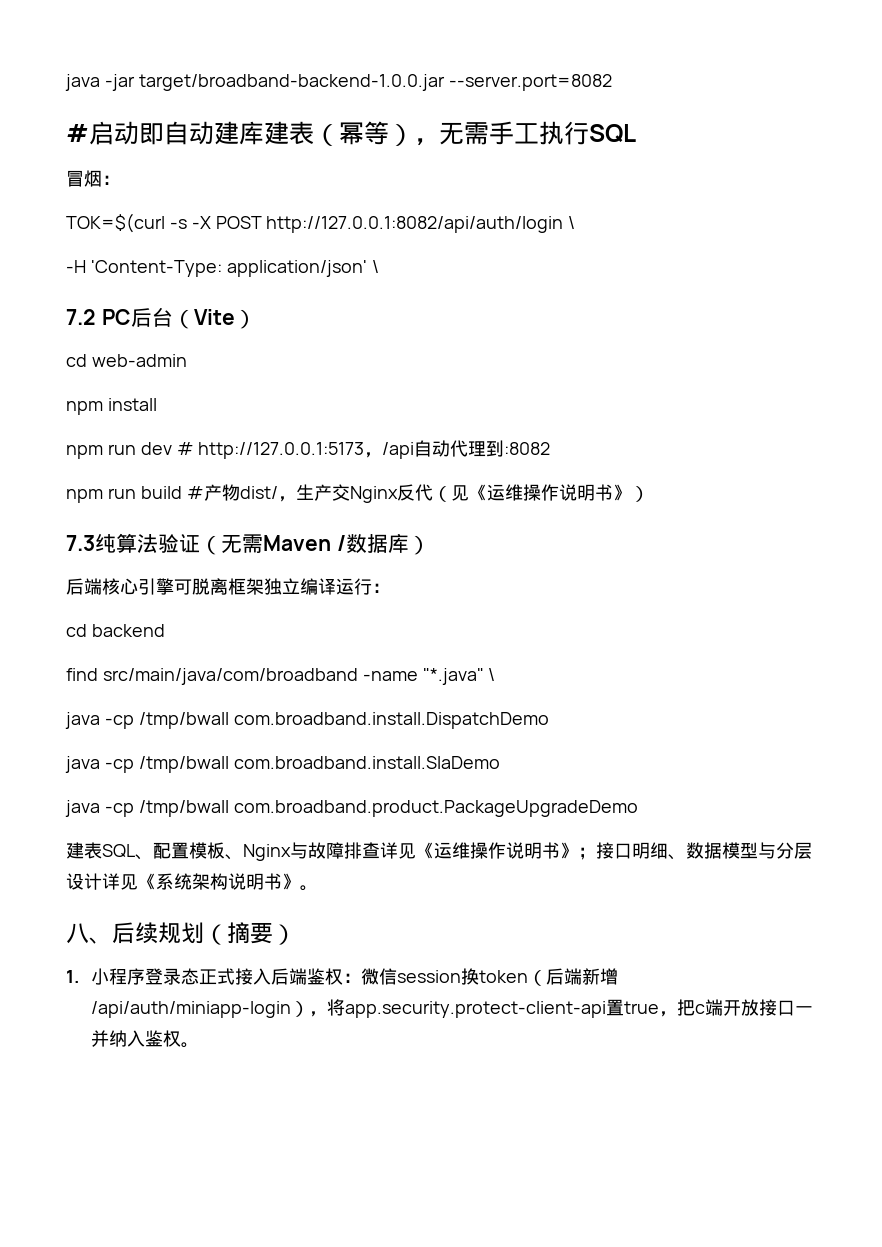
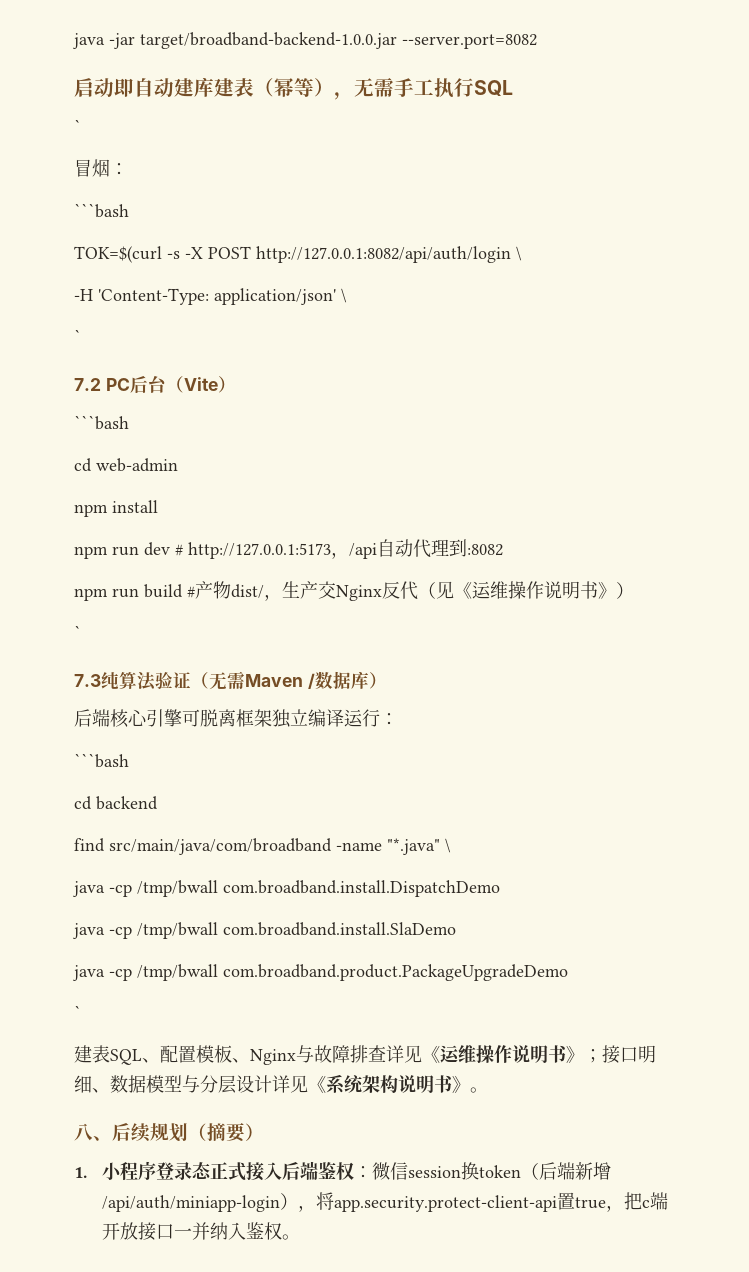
- #启动即自动建库建表（幂等），无需手工执行SQL
+ 启动即自动建库建表（幂等），无需手工执行SQL
+ `
  冒烟：
+ ```bash
  -H 'Content-Type: application/json' \
+ `
  7.2 PC后台（Vite）
+ ```bash
  npm run build #产物dist/，生产交Nginx反代（见《运维操作说明书》）
+ `
  后端核心引擎可脱离框架独立编译运行：
+ ```bash
  java -cp /tmp/bwall com.broadband.product.PackageUpgradeDemo
+ `

